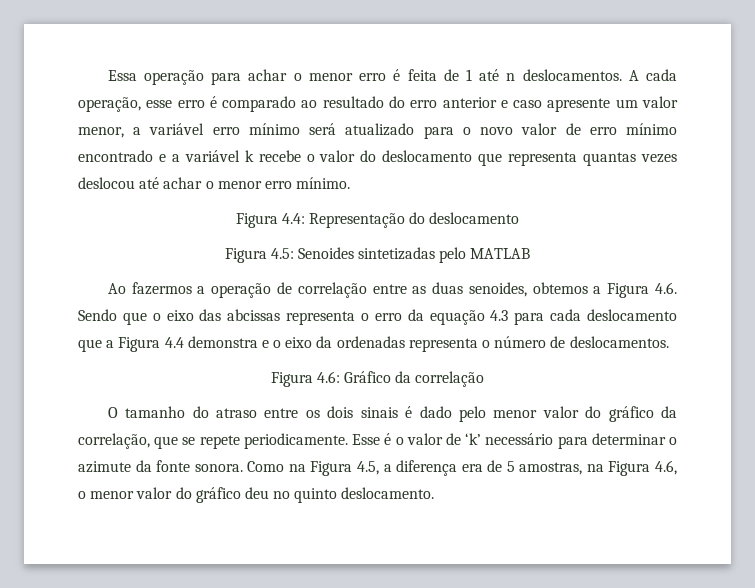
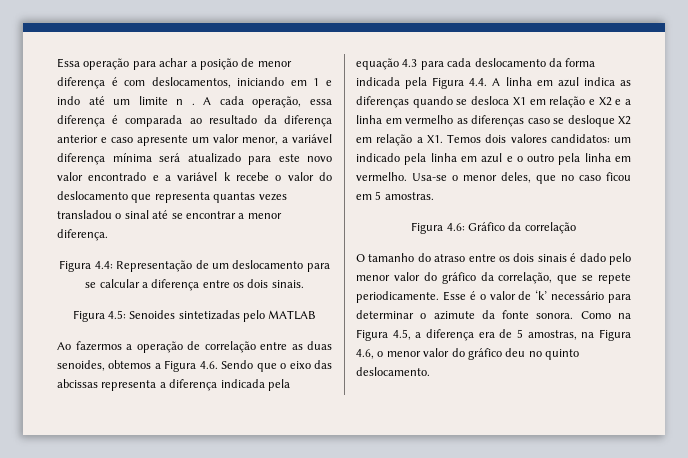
- Essa operação para achar o menor erro é feita de 1 até n deslocamentos. A cada operação, esse erro é comparado ao resultado do erro anterior e caso apresente um valor menor, a variável erro mínimo será atualizado para o novo valor de erro mínimo encontrado e a variável k recebe o valor do deslocamento que representa quantas vezes deslocou até achar o menor erro mínimo.
+ Essa operação para achar a posição de menor diferença é com deslocamentos, iniciando em 1 e indo até um limite n . A cada operação, essa diferença é comparada ao resultado da diferença anterior e caso apresente um valor menor, a variável diferença mínima será atualizado para este novo valor encontrado e a variável k recebe o valor do deslocamento que representa quantas vezes transladou o sinal até se encontrar a menor diferença.
- Figura 4.4: Representação do deslocamento
+ Figura 4.4: Representação de um deslocamento para se calcular a diferença entre os dois sinais.
- Ao fazermos a operação de correlação entre as duas senoides, obtemos a Figura 4.6. Sendo que o eixo das abcissas representa o erro da equação 4.3 para cada deslocamento que a Figura 4.4 demonstra e o eixo da ordenadas representa o número de deslocamentos.
+ Ao fazermos a operação de correlação entre as duas senoides, obtemos a Figura 4.6. Sendo que o eixo das abcissas representa a diferença indicada pela equação 4.3 para cada deslocamento da forma indicada pela Figura 4.4. A linha em azul indica as diferenças quando se desloca X1 em relação e X2 e a linha em vermelho as diferenças caso se desloque X2 em relação a X1. Temos dois valores candidatos: um indicado pela linha em azul e o outro pela linha em vermelho. Usa-se o menor deles, que no caso ficou em 5 amostras.

